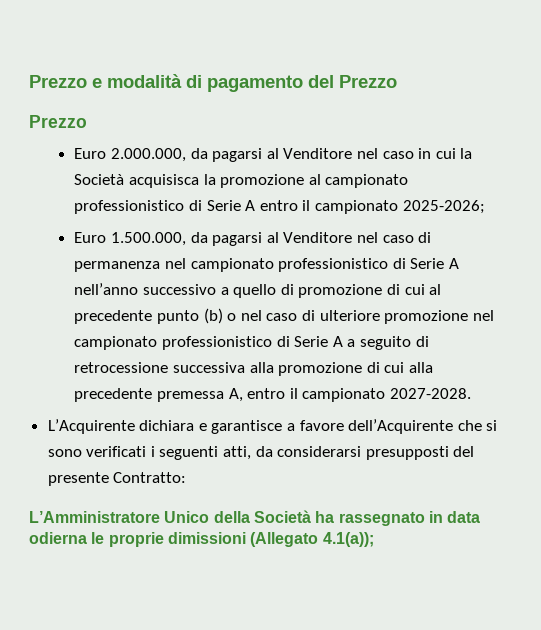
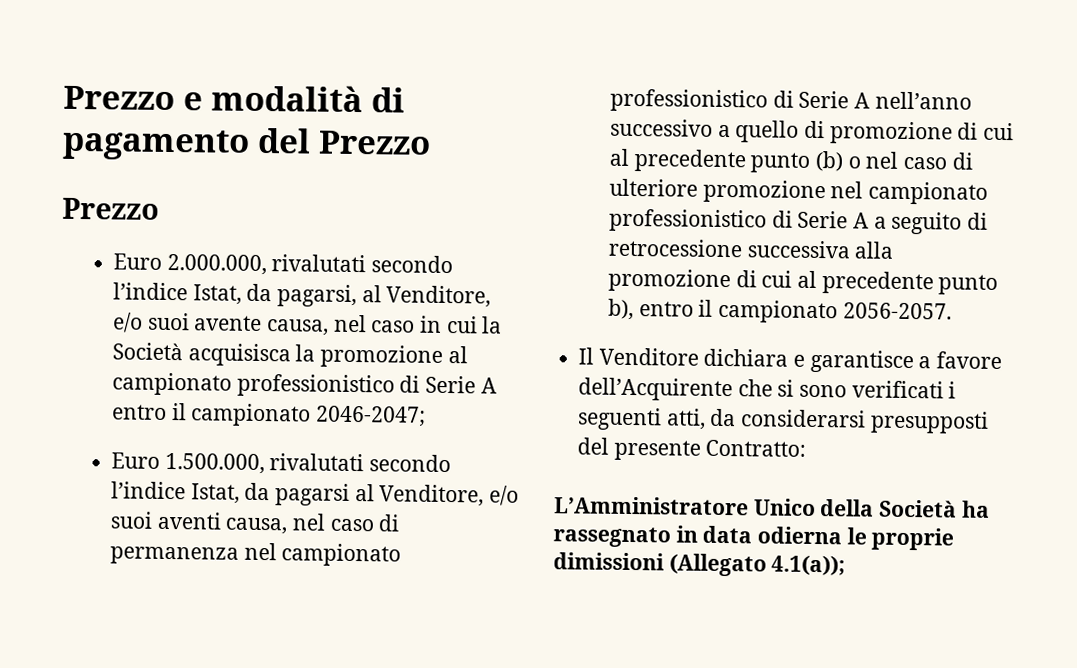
- Euro 2.000.000, da pagarsi al Venditore nel caso in cui la Società acquisisca la promozione al campionato professionistico di Serie A entro il campionato 2025-2026;
+ Euro 2.000.000, rivalutati secondo l’indice Istat, da pagarsi, al Venditore, e/o suoi avente causa, nel caso in cui la Società acquisisca la promozione al campionato professionistico di Serie A entro il campionato 2046-2047;
- Euro 1.500.000, da pagarsi al Venditore nel caso di permanenza nel campionato professionistico di Serie A nell’anno successivo a quello di promozione di cui al precedente punto (b) o nel caso di ulteriore promozione nel campionato professionistico di Serie A a seguito di retrocessione successiva alla promozione di cui alla precedente premessa A, entro il campionato 2027-2028.
- L’Acquirente dichiara e garantisce a favore dell’Acquirente che si sono verificati i seguenti atti, da considerarsi presupposti del presente Contratto:
+ Euro 1.500.000, rivalutati secondo l’indice Istat, da pagarsi al Venditore, e/o suoi aventi causa, nel caso di permanenza nel campionato professionistico di Serie A nell’anno successivo a quello di promozione di cui al precedente punto (b) o nel caso di ulteriore promozione nel campionato professionistico di Serie A a seguito di retrocessione successiva alla promozione di cui al precedente punto b), entro il campionato 2056-2057.
+ Il Venditore dichiara e garantisce a favore dell’Acquirente che si sono verificati i seguenti atti, da considerarsi presupposti del presente Contratto:

